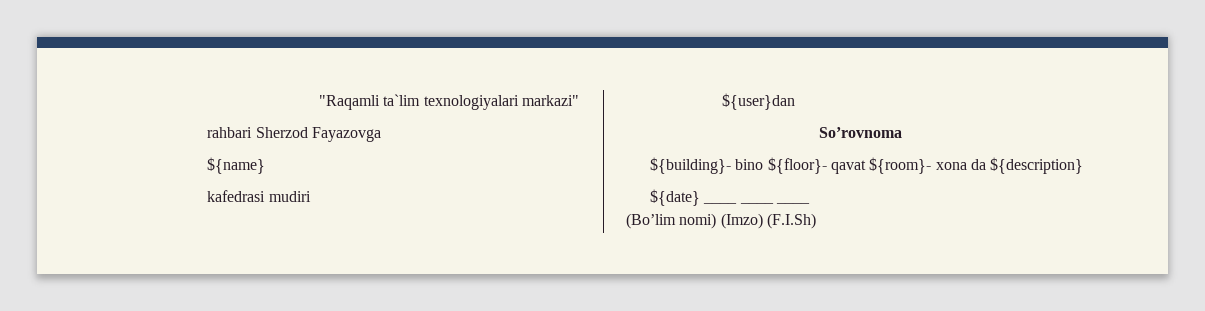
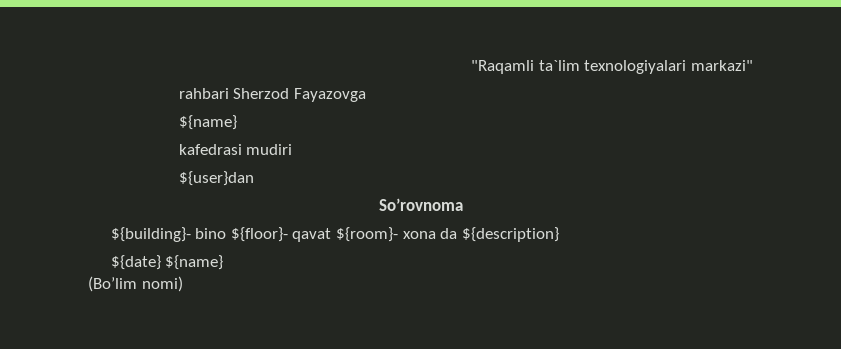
- ${date} ____ ____ ____
+ ${date} ${name}
- (Bo’lim nomi) (Imzo) (F.I.Sh)
+ (Bo’lim nomi)

